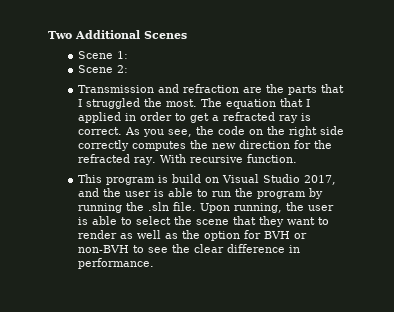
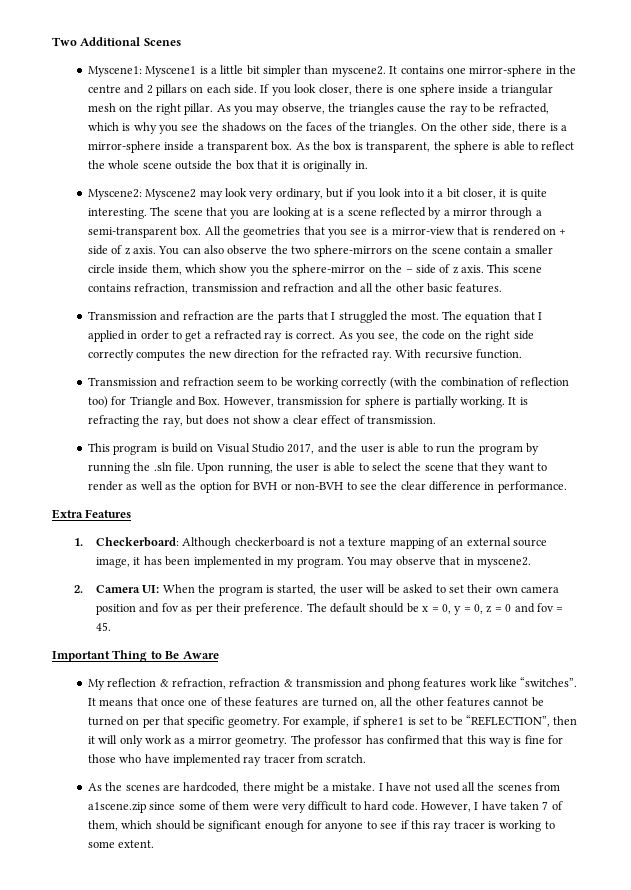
- Scene 1:
- Scene 2:
+ Myscene1: Myscene1 is a little bit simpler than myscene2. It contains one mirror-sphere in the centre and 2 pillars on each side. If you look closer, there is one sphere inside a triangular mesh on the right pillar. As you may observe, the triangles cause the ray to be refracted, which is why you see the shadows on the faces of the triangles. On the other side, there is a mirror-sphere inside a transparent box. As the box is transparent, the sphere is able to reflect the whole scene outside the box that it is originally in.
+ Myscene2: Myscene2 may look very ordinary, but if you look into it a bit closer, it is quite interesting. The scene that you are looking at is a scene reflected by a mirror through a semi-transparent box. All the geometries that you see is a mirror-view that is rendered on + side of z axis. You can also observe the two sphere-mirrors on the scene contain a smaller circle inside them, which show you the sphere-mirror on the – side of z axis. This scene contains refraction, transmission and refraction and all the other basic features.
+ Transmission and refraction seem to be working correctly (with the combination of reflection too) for Triangle and Box. However, transmission for sphere is partially working. It is refracting the ray, but does not show a clear effect of transmission.
+ Extra Features
+ 1. Checkerboard: Although checkerboard is not a texture mapping of an external source image, it has been implemented in my program. You may observe that in myscene2.
+ 2. Camera UI: When the program is started, the user will be asked to set their own camera position and fov as per their preference. The default should be x = 0, y = 0, z = 0 and fov = 45.
+ Important Thing to Be Aware
+ My reflection & refraction, refraction & transmission and phong features work like “switches”. It means that once one of these features are turned on, all the other features cannot be turned on per that specific geometry. For example, if sphere1 is set to be “REFLECTION”, then it will only work as a mirror geometry. The professor has confirmed that this way is fine for those who have implemented ray tracer from scratch.
+ As the scenes are hardcoded, there might be a mistake. I have not used all the scenes from a1scene.zip since some of them were very difficult to hard code. However, I have taken 7 of them, which should be significant enough for anyone to see if this ray tracer is working to some extent.

